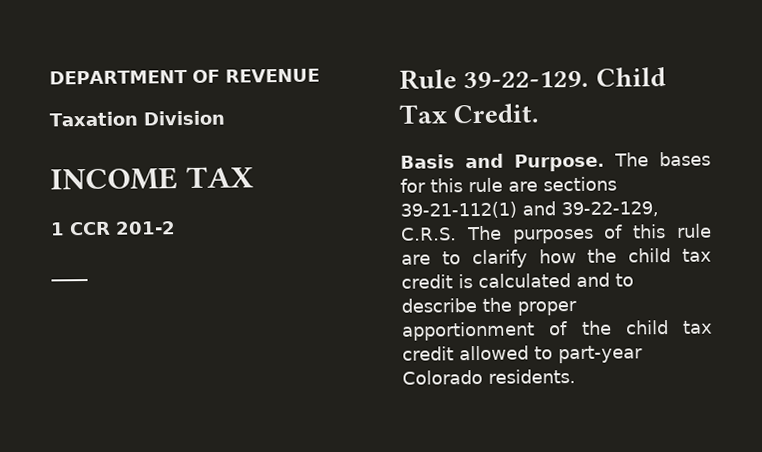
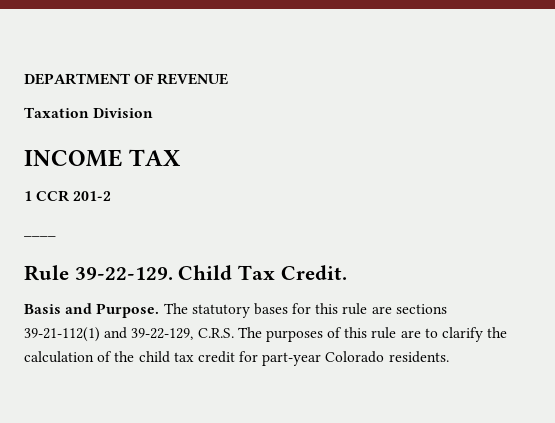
- The bases for this rule are sections 39-21-112(1) and 39-22-129, C.R.S. The purposes of this rule are to clarify how the child tax credit is calculated and to describe the proper apportionment of the child tax credit allowed to part-year Colorado residents.
+ The statutory bases for this rule are sections 39-21-112(1) and 39-22-129, C.R.S. The purposes of this rule are to clarify the calculation of the child tax credit for part-year Colorado residents.

